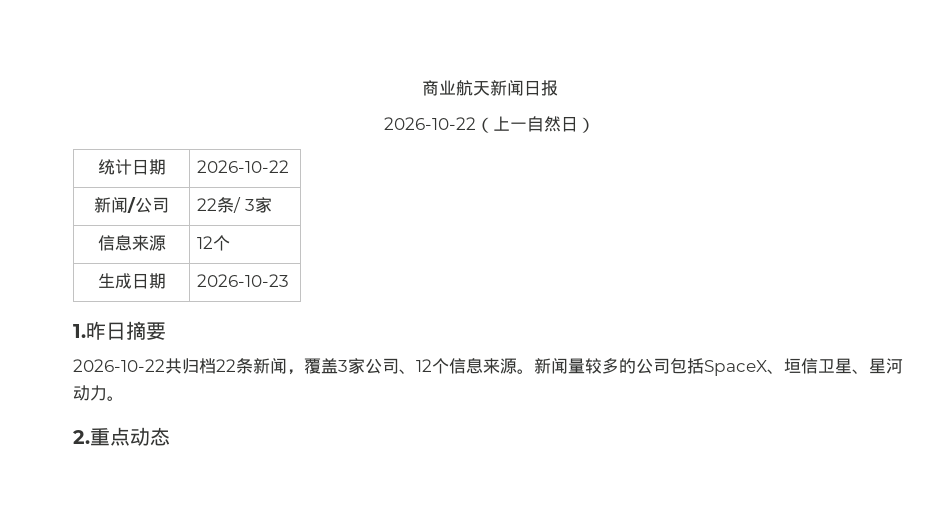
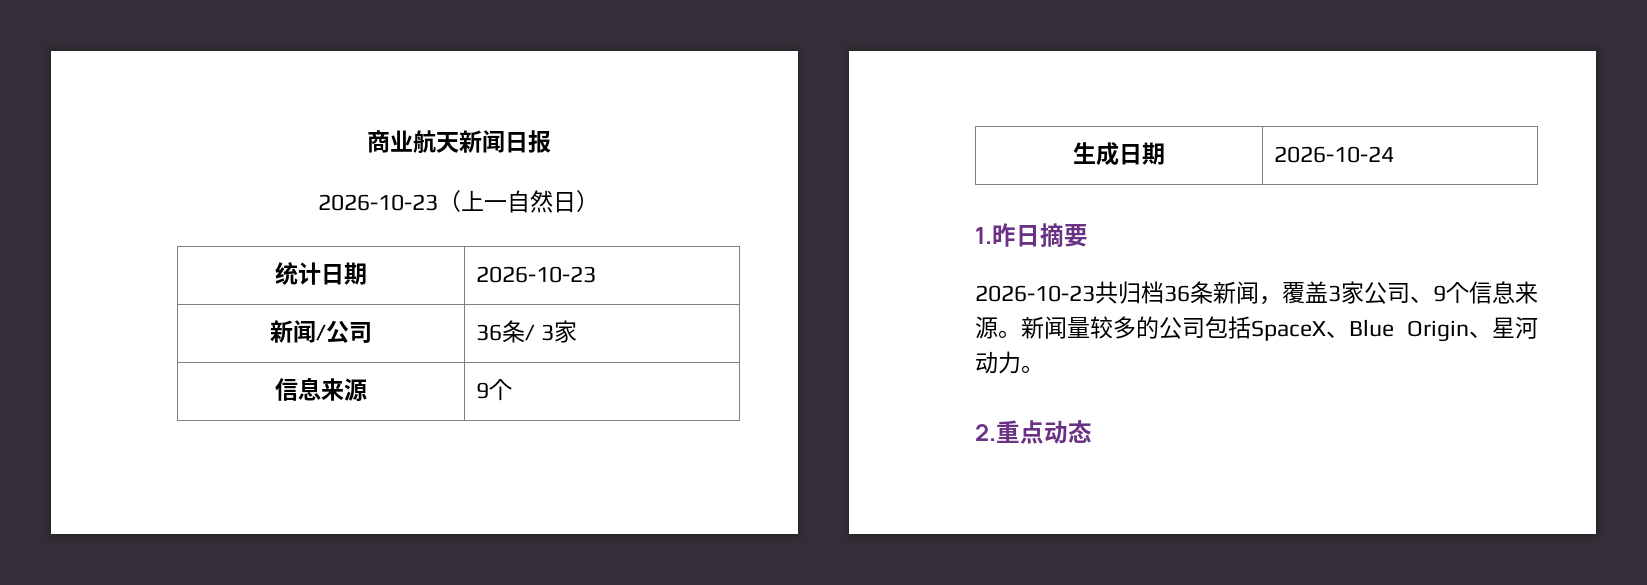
- 2026-10-22（上一自然日）
+ 2026-10-23（上一自然日）
- 统计日期 | 2026-10-22
+ 统计日期 | 2026-10-23
- 新闻/公司 | 22条/ 3家
+ 新闻/公司 | 36条/ 3家
- 信息来源 | 12个
+ 信息来源 | 9个
- 生成日期 | 2026-10-23
+ 生成日期 | 2026-10-24
- 2026-10-22共归档22条新闻，覆盖3家公司、12个信息来源。
+ 2026-10-23共归档36条新闻，覆盖3家公司、9个信息来源。
- 新闻量较多的公司包括SpaceX、垣信卫星、星河动力。
+ 新闻量较多的公司包括SpaceX、Blue Origin、星河动力。

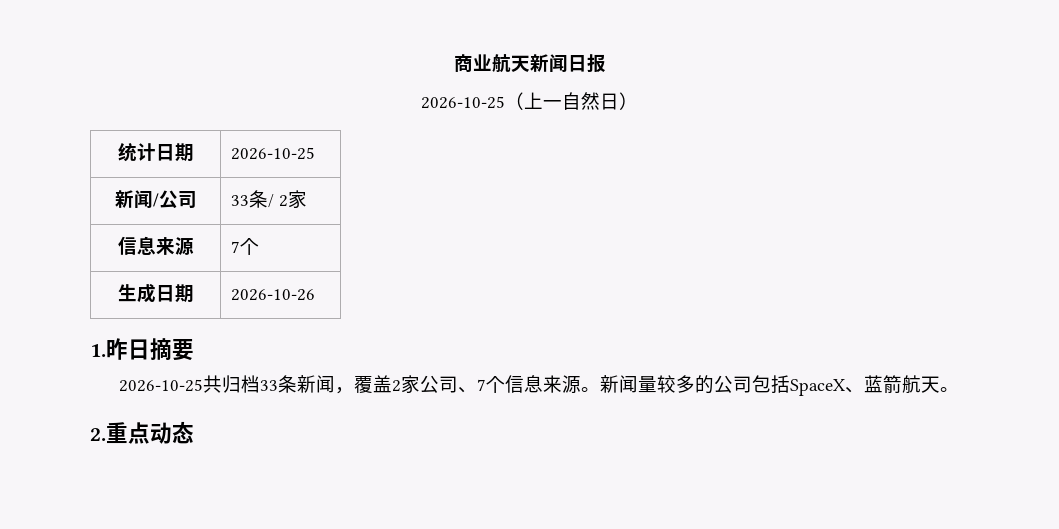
- 2026-10-23（上一自然日）
+ 2026-10-25（上一自然日）
- 统计日期 | 2026-10-23
+ 统计日期 | 2026-10-25
- 新闻/公司 | 36条/ 3家
+ 新闻/公司 | 33条/ 2家
- 信息来源 | 9个
+ 信息来源 | 7个
- 生成日期 | 2026-10-24
+ 生成日期 | 2026-10-26
- 2026-10-23共归档36条新闻，覆盖3家公司、9个信息来源。
+ 2026-10-25共归档33条新闻，覆盖2家公司、7个信息来源。
- 新闻量较多的公司包括SpaceX、Blue Origin、星河动力。
+ 新闻量较多的公司包括SpaceX、蓝箭航天。

